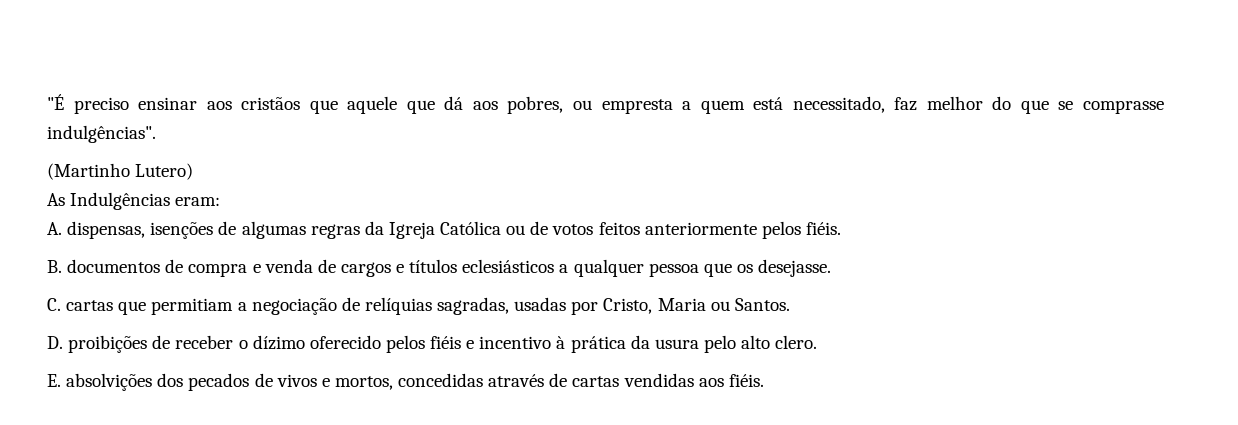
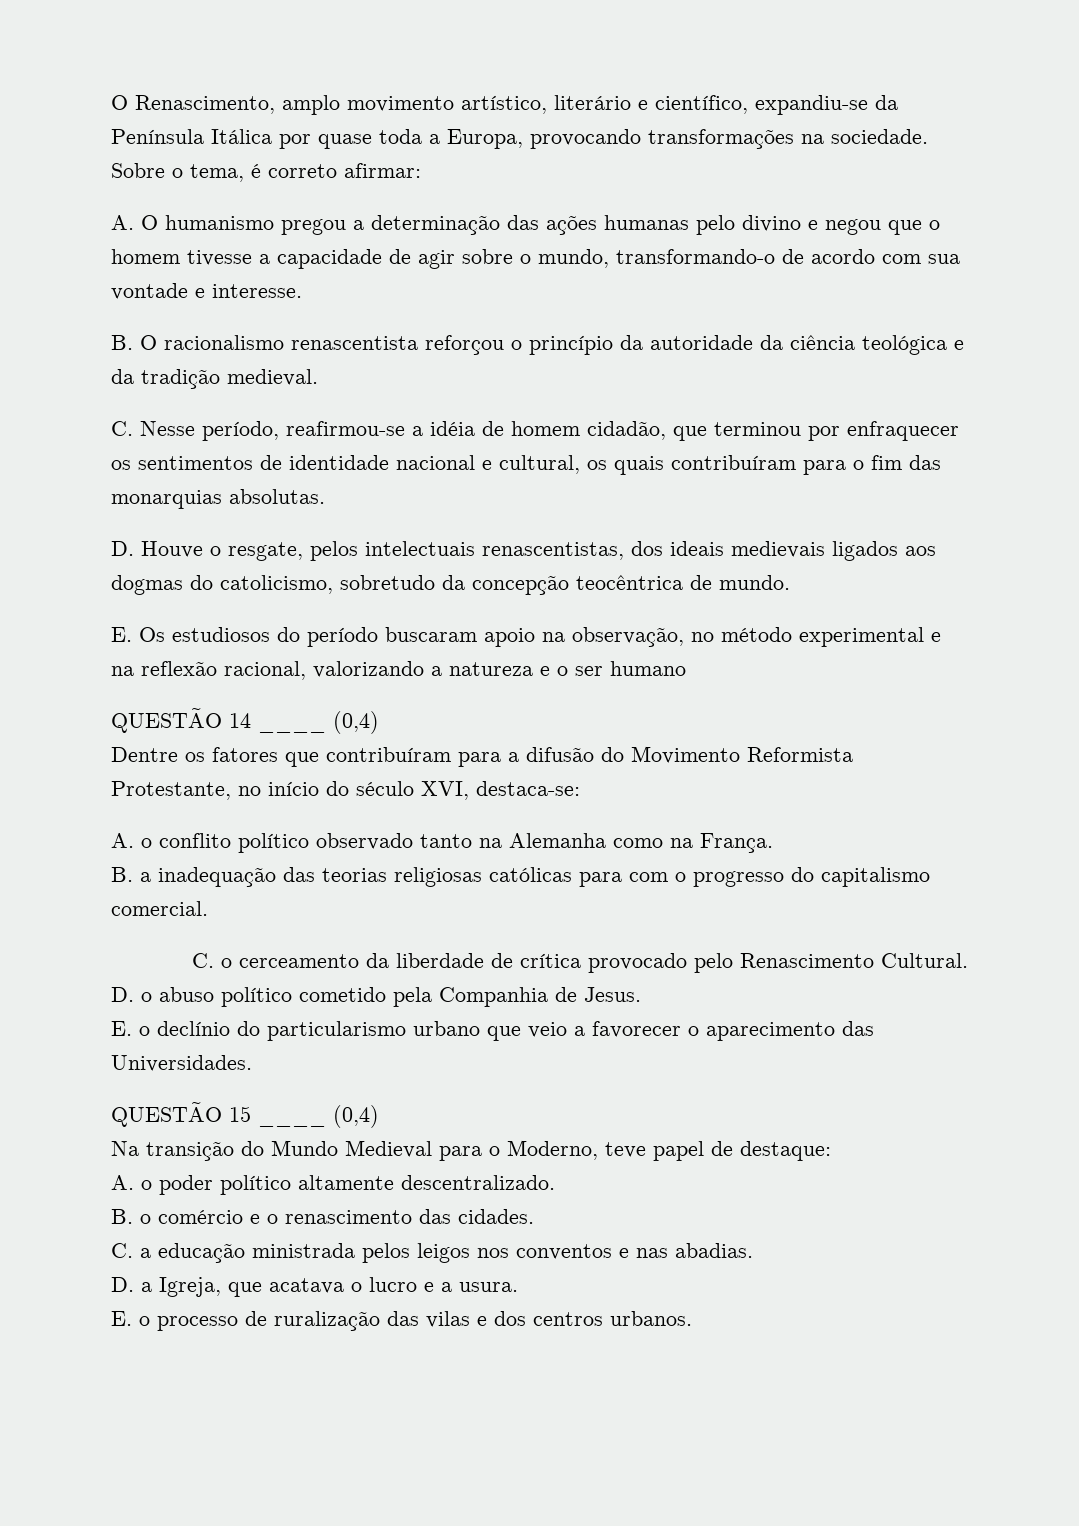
- "É preciso ensinar aos cristãos que aquele que dá aos pobres, ou empresta a quem está necessitado, faz melhor do que se comprasse indulgências".
- (Martinho Lutero)
- As Indulgências eram:
- A. dispensas, isenções de algumas regras da Igreja Católica ou de votos feitos anteriormente pelos fiéis.
- B. documentos de compra e venda de cargos e títulos eclesiásticos a qualquer pessoa que os desejasse.
- C. cartas que permitiam a negociação de relíquias sagradas, usadas por Cristo, Maria ou Santos.
- D. proibições de receber o dízimo oferecido pelos fiéis e incentivo à prática da usura pelo alto clero.
- E. absolvições dos pecados de vivos e mortos, concedidas através de cartas vendidas aos fiéis.
+ O Renascimento, amplo movimento artístico, literário e científico, expandiu-se da Península Itálica por quase toda a Europa, provocando transformações na sociedade. Sobre o tema, é correto afirmar:
+ A. O humanismo pregou a determinação das ações humanas pelo divino e negou que o homem tivesse a capacidade de agir sobre o mundo, transformando-o de acordo com sua vontade e interesse.
+ B. O racionalismo renascentista reforçou o princípio da autoridade da ciência teológica e da tradição medieval.
+ C. Nesse período, reafirmou-se a idéia de homem cidadão, que terminou por enfraquecer os sentimentos de identidade nacional e cultural, os quais contribuíram para o fim das monarquias absolutas.
+ D. Houve o resgate, pelos intelectuais renascentistas, dos ideais medievais ligados aos dogmas do catolicismo, sobretudo da concepção teocêntrica de mundo.
+ E. Os estudiosos do período buscaram apoio na observação, no método experimental e na reflexão racional, valorizando a natureza e o ser humano
+ QUESTÃO 14 ____ (0,4)
+ Dentre os fatores que contribuíram para a difusão do Movimento Reformista Protestante, no início do século XVI, destaca-se:
+ A. o conflito político observado tanto na Alemanha como na França.
+ B. a inadequação das teorias religiosas católicas para com o progresso do capitalismo comercial.
+ C. o cerceamento da liberdade de crítica provocado pelo Renascimento Cultural.
+ D. o abuso político cometido pela Companhia de Jesus.
+ E. o declínio do particularismo urbano que veio a favorecer o aparecimento das Universidades.
+ QUESTÃO 15 ____ (0,4)
+ Na transição do Mundo Medieval para o Moderno, teve papel de destaque:
+ A. o poder político altamente descentralizado.
+ B. o comércio e o renascimento das cidades.
+ C. a educação ministrada pelos leigos nos conventos e nas abadias.
+ D. a Igreja, que acatava o lucro e a usura.
+ E. o processo de ruralização das vilas e dos centros urbanos.

